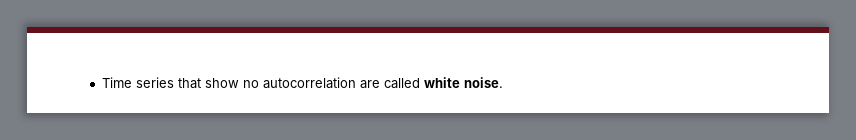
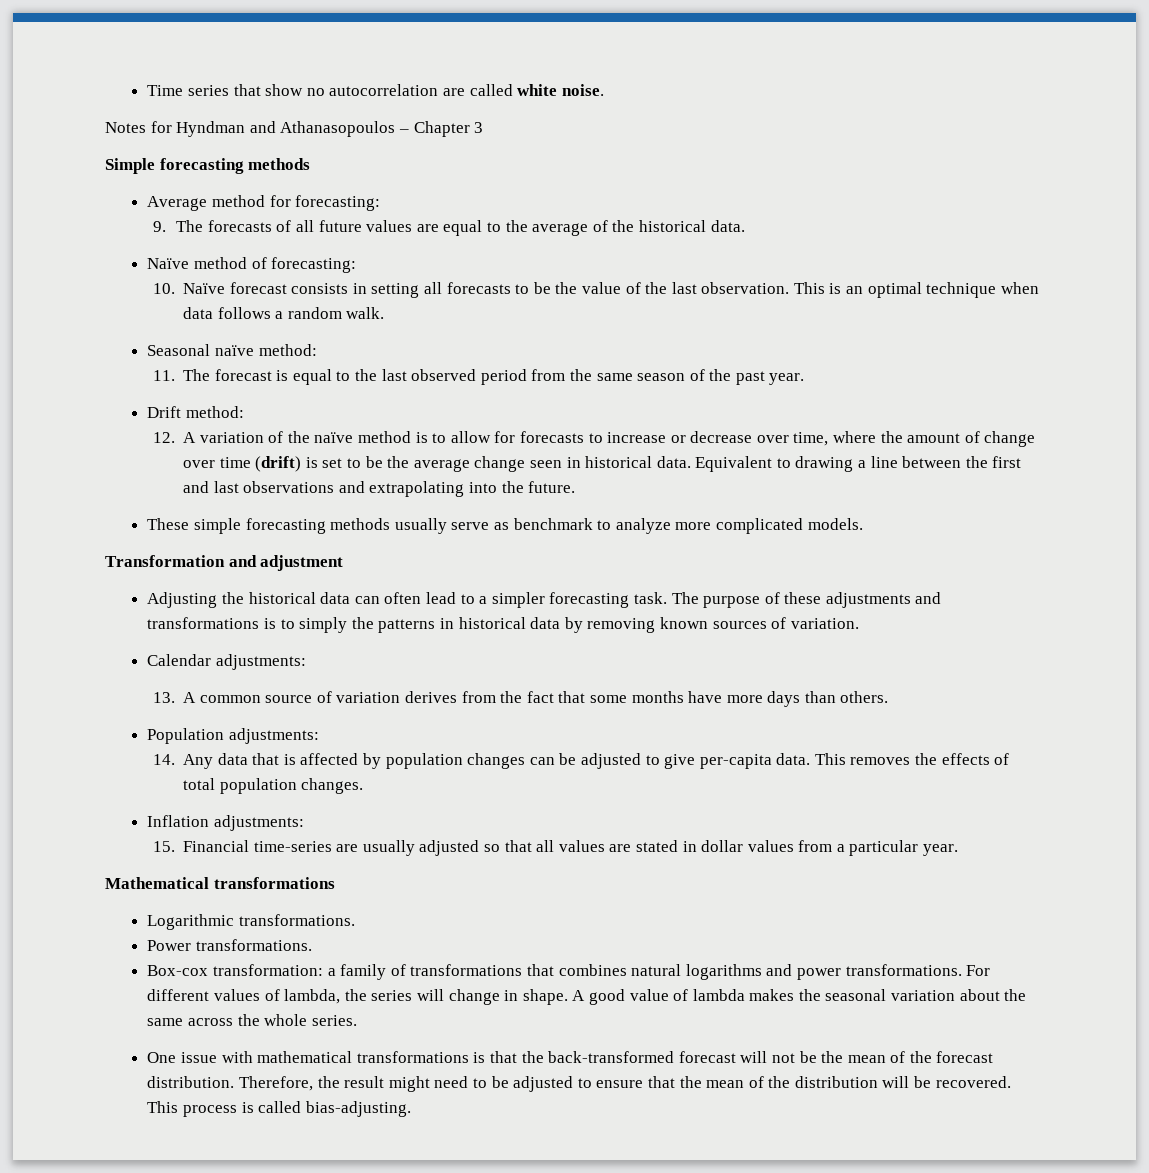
+ Notes for Hyndman and Athanasopoulos – Chapter 3
+ Simple forecasting methods
+ Average method for forecasting:
+ 9. The forecasts of all future values are equal to the average of the historical data.
+ Naïve method of forecasting:
+ 10. Naïve forecast consists in setting all forecasts to be the value of the last observation. This is an optimal technique when data follows a random walk.
+ Seasonal naïve method:
+ 11. The forecast is equal to the last observed period from the same season of the past year.
+ Drift method:
+ 12. A variation of the naïve method is to allow for forecasts to increase or decrease over time, where the amount of change over time (drift) is set to be the average change seen in historical data. Equivalent to drawing a line between the first and last observations and extrapolating into the future.
+ These simple forecasting methods usually serve as benchmark to analyze more complicated models.
+ Transformation and adjustment
+ Adjusting the historical data can often lead to a simpler forecasting task. The purpose of these adjustments and transformations is to simply the patterns in historical data by removing known sources of variation.
+ Calendar adjustments:
+ 13. A common source of variation derives from the fact that some months have more days than others.
+ Population adjustments:
+ 14. Any data that is affected by population changes can be adjusted to give per-capita data. This removes the effects of total population changes.
+ Inflation adjustments:
+ 15. Financial time-series are usually adjusted so that all values are stated in dollar values from a particular year.
+ Mathematical transformations
+ Logarithmic transformations.
+ Power transformations.
+ Box-cox transformation: a family of transformations that combines natural logarithms and power transformations. For different values of lambda, the series will change in shape. A good value of lambda makes the seasonal variation about the same across the whole series.
+ One issue with mathematical transformations is that the back-transformed forecast will not be the mean of the forecast distribution. Therefore, the result might need to be adjusted to ensure that the mean of the distribution will be recovered. This process is called bias-adjusting.

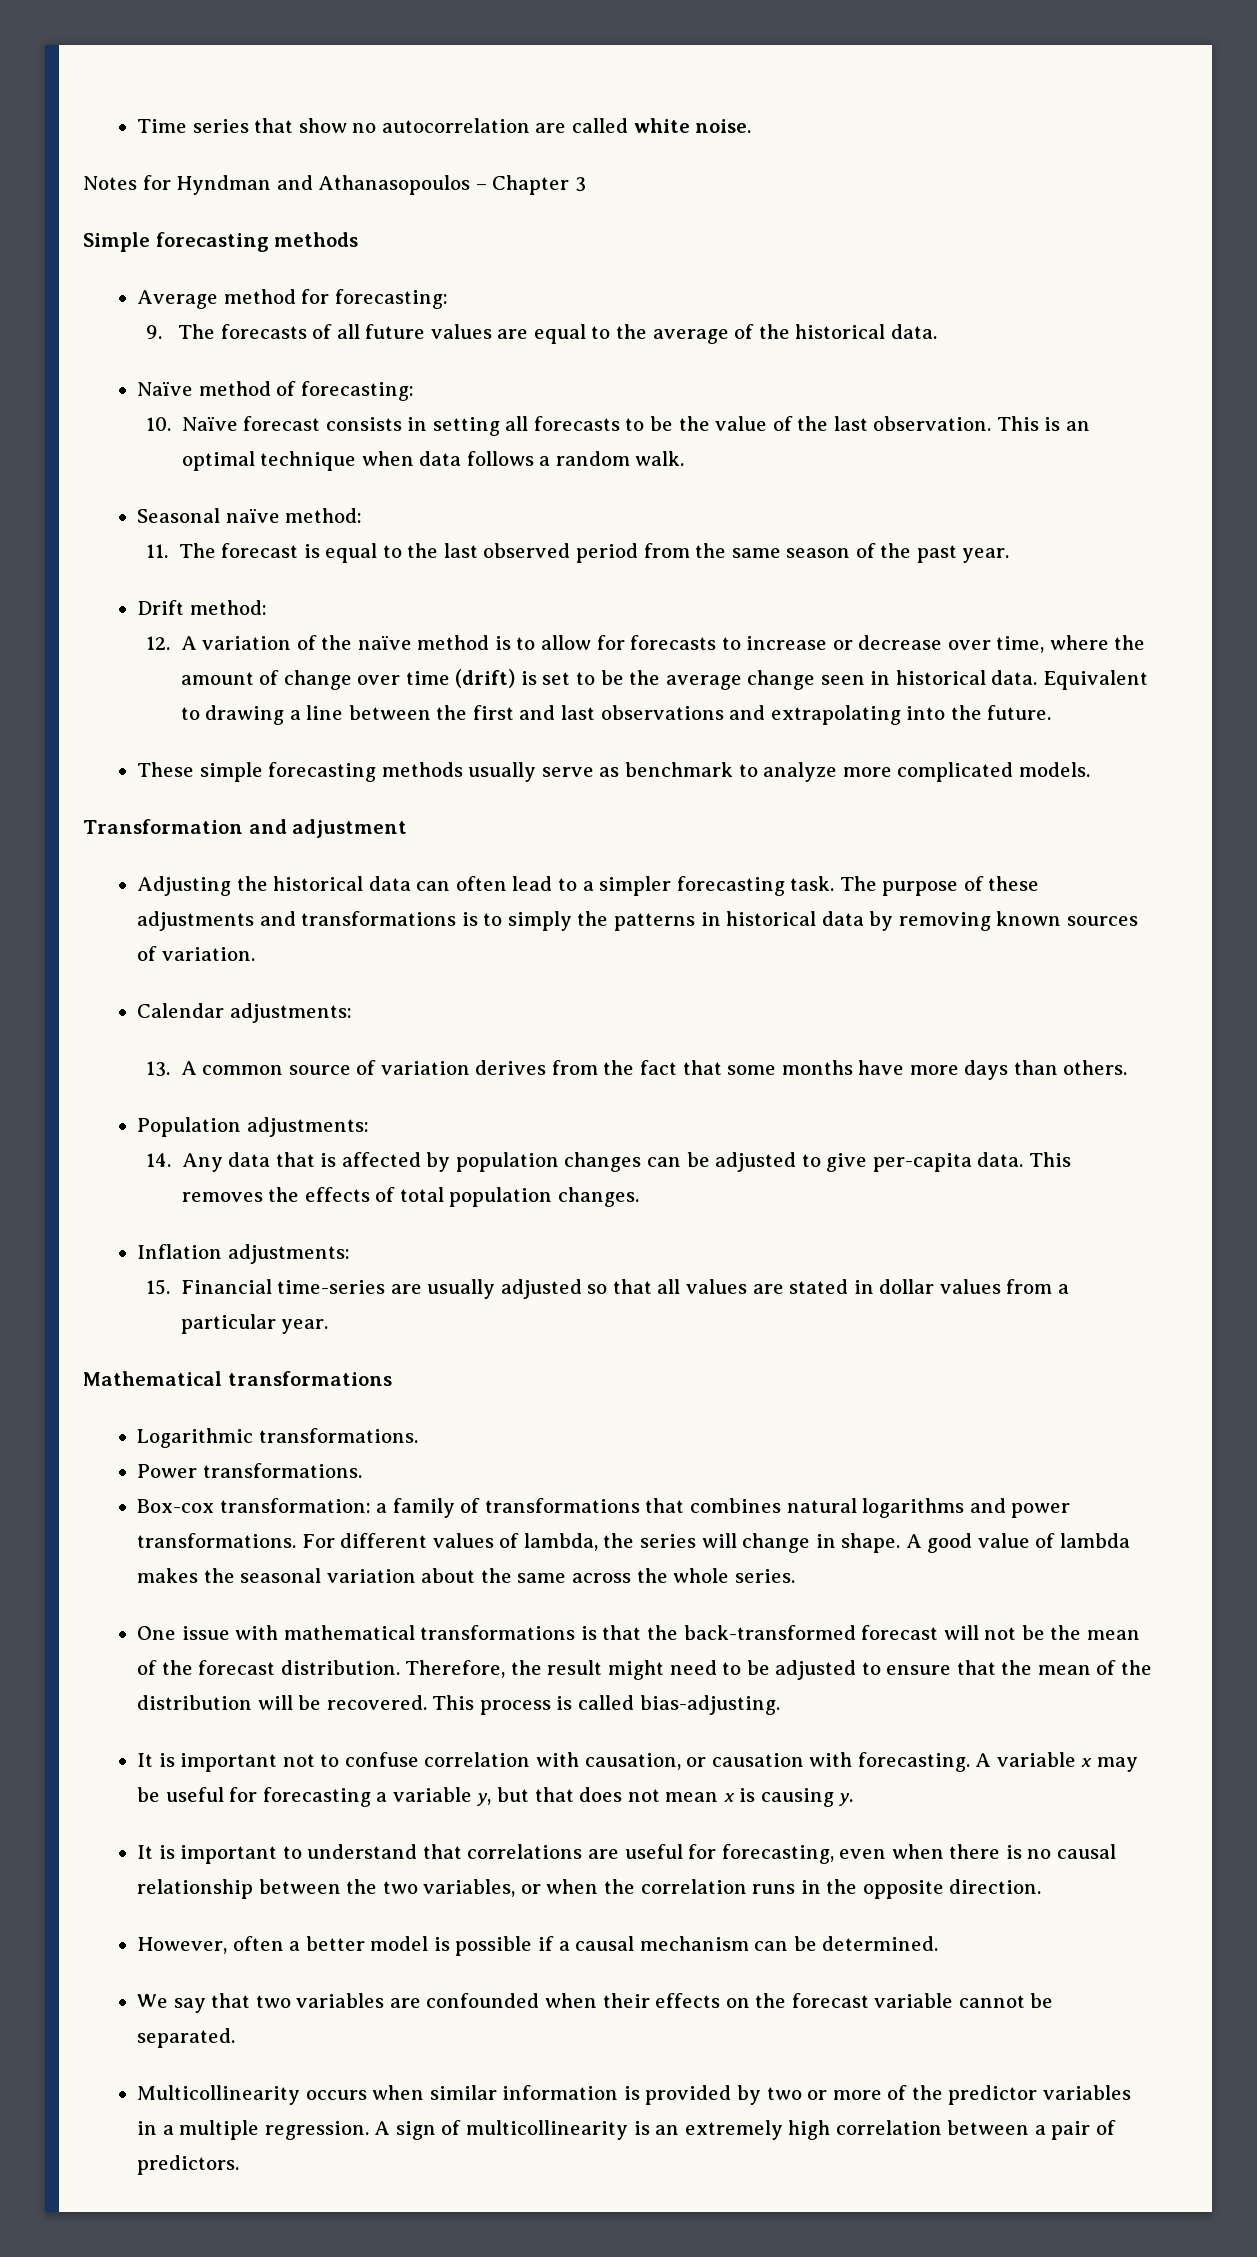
+ It is important not to confuse correlation with causation, or causation with forecasting. A variable x may be useful for forecasting a variable y, but that does not mean x is causing y.
+ It is important to understand that correlations are useful for forecasting, even when there is no causal relationship between the two variables, or when the correlation runs in the opposite direction.
+ However, often a better model is possible if a causal mechanism can be determined.
+ We say that two variables are confounded when their effects on the forecast variable cannot be separated.
+ Multicollinearity occurs when similar information is provided by two or more of the predictor variables in a multiple regression. A sign of multicollinearity is an extremely high correlation between a pair of predictors.

